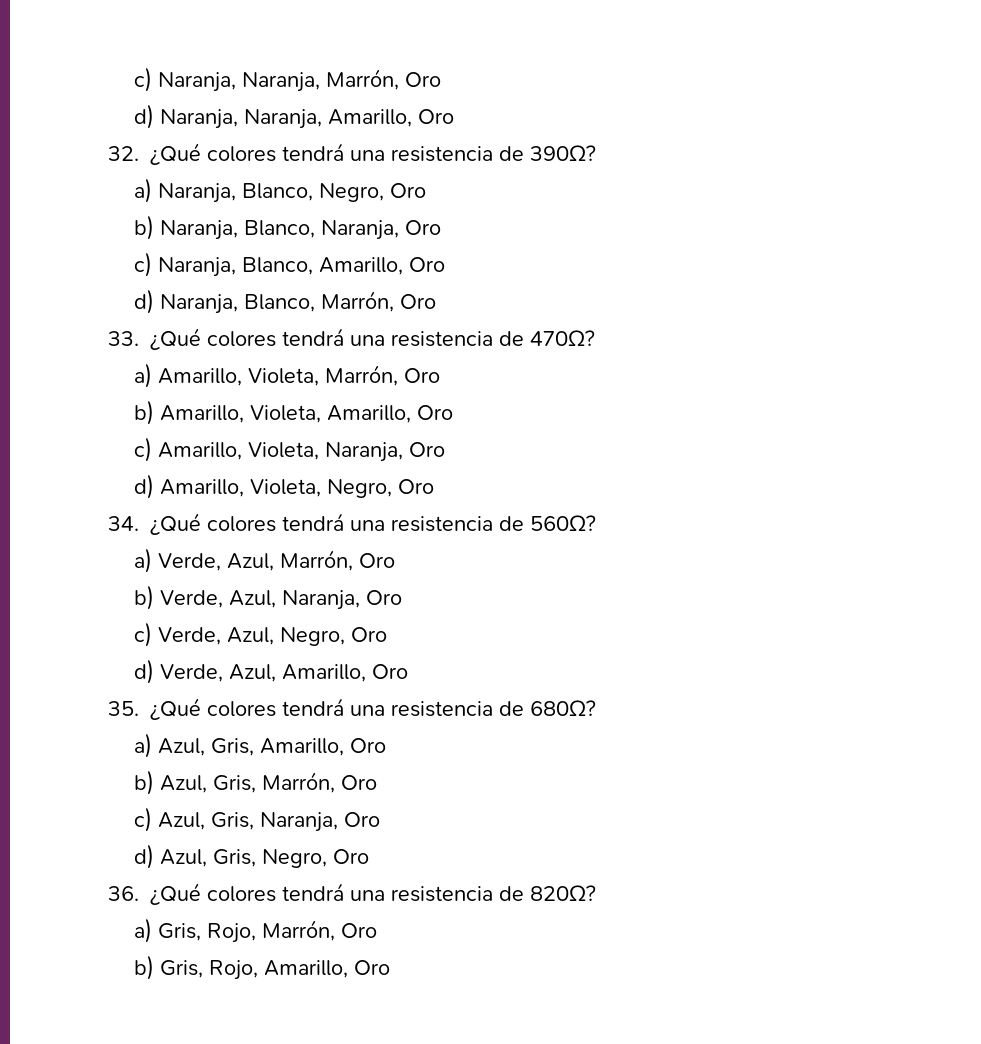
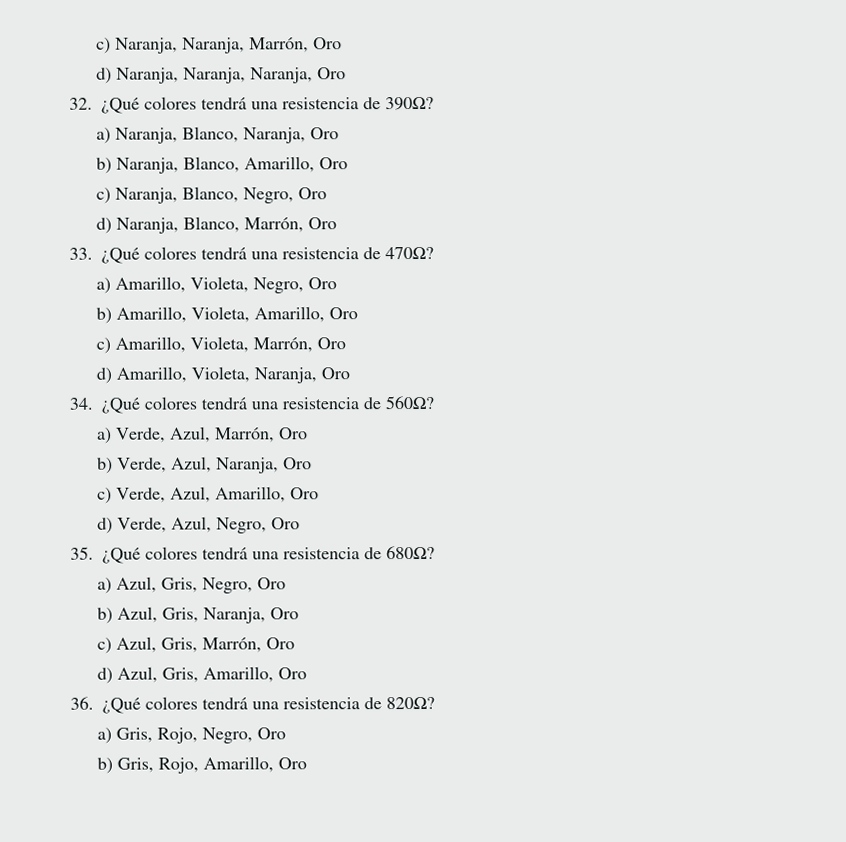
- d) Naranja, Naranja, Amarillo, Oro
+ d) Naranja, Naranja, Naranja, Oro
- a) Naranja, Blanco, Negro, Oro
+ a) Naranja, Blanco, Naranja, Oro
- b) Naranja, Blanco, Naranja, Oro
+ b) Naranja, Blanco, Amarillo, Oro
- c) Naranja, Blanco, Amarillo, Oro
+ c) Naranja, Blanco, Negro, Oro
- a) Amarillo, Violeta, Marrón, Oro
+ a) Amarillo, Violeta, Negro, Oro
- c) Amarillo, Violeta, Naranja, Oro
+ c) Amarillo, Violeta, Marrón, Oro
- d) Amarillo, Violeta, Negro, Oro
+ d) Amarillo, Violeta, Naranja, Oro
- c) Verde, Azul, Negro, Oro
+ c) Verde, Azul, Amarillo, Oro
- d) Verde, Azul, Amarillo, Oro
+ d) Verde, Azul, Negro, Oro
- a) Azul, Gris, Amarillo, Oro
+ a) Azul, Gris, Negro, Oro
- b) Azul, Gris, Marrón, Oro
+ b) Azul, Gris, Naranja, Oro
- c) Azul, Gris, Naranja, Oro
+ c) Azul, Gris, Marrón, Oro
- d) Azul, Gris, Negro, Oro
+ d) Azul, Gris, Amarillo, Oro
- a) Gris, Rojo, Marrón, Oro
+ a) Gris, Rojo, Negro, Oro

